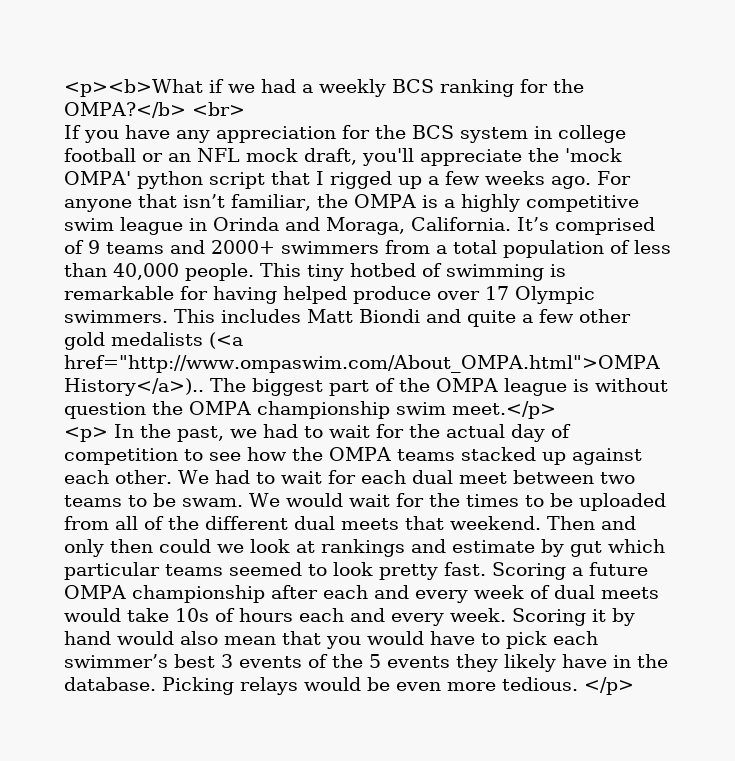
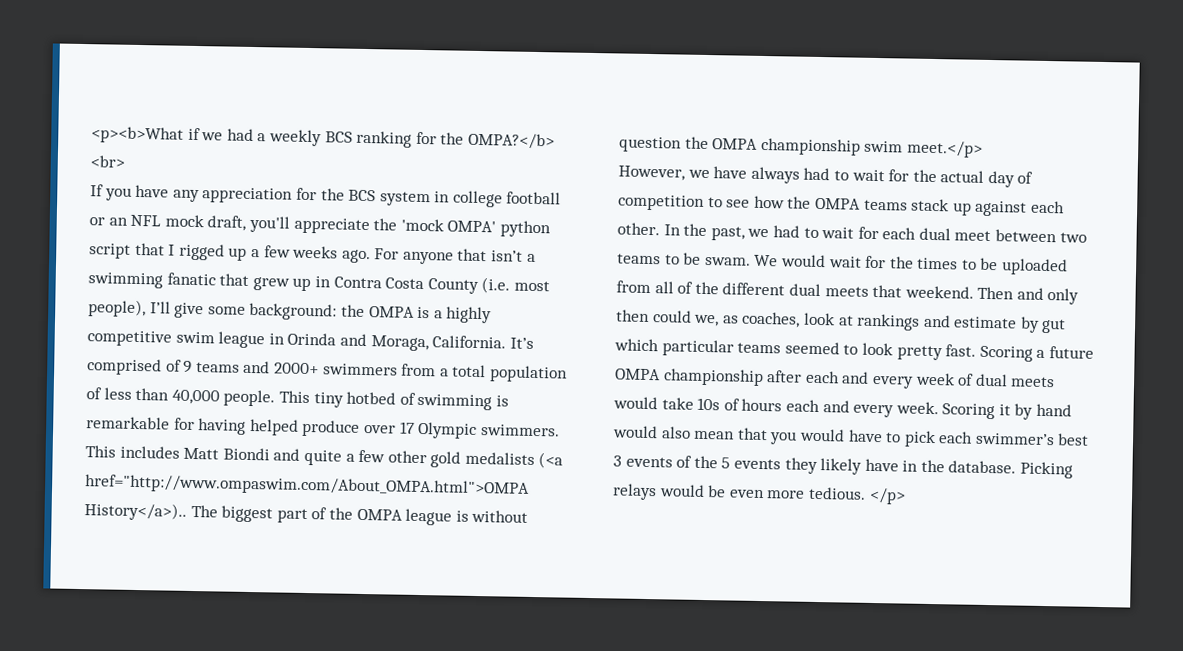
- For anyone that isn’t familiar, the OMPA is a highly competitive swim league in Orinda and Moraga, California.
+ For anyone that isn’t a swimming fanatic that grew up in Contra Costa County (i.e. most people), I’ll give some background: the OMPA is a highly competitive swim league in Orinda and Moraga, California.
- <p> In the past, we had to wait for the actual day of competition to see how the OMPA teams stacked up against each other.
+ However, we have always had to wait for the actual day of competition to see how the OMPA teams stack up against each other.
- We had to wait for each dual meet between two teams to be swam.
+ In the past, we had to wait for each dual meet between two teams to be swam.
- Then and only then could we look at rankings and estimate by gut which particular teams seemed to look pretty fast.
+ Then and only then could we, as coaches, look at rankings and estimate by gut which particular teams seemed to look pretty fast.

